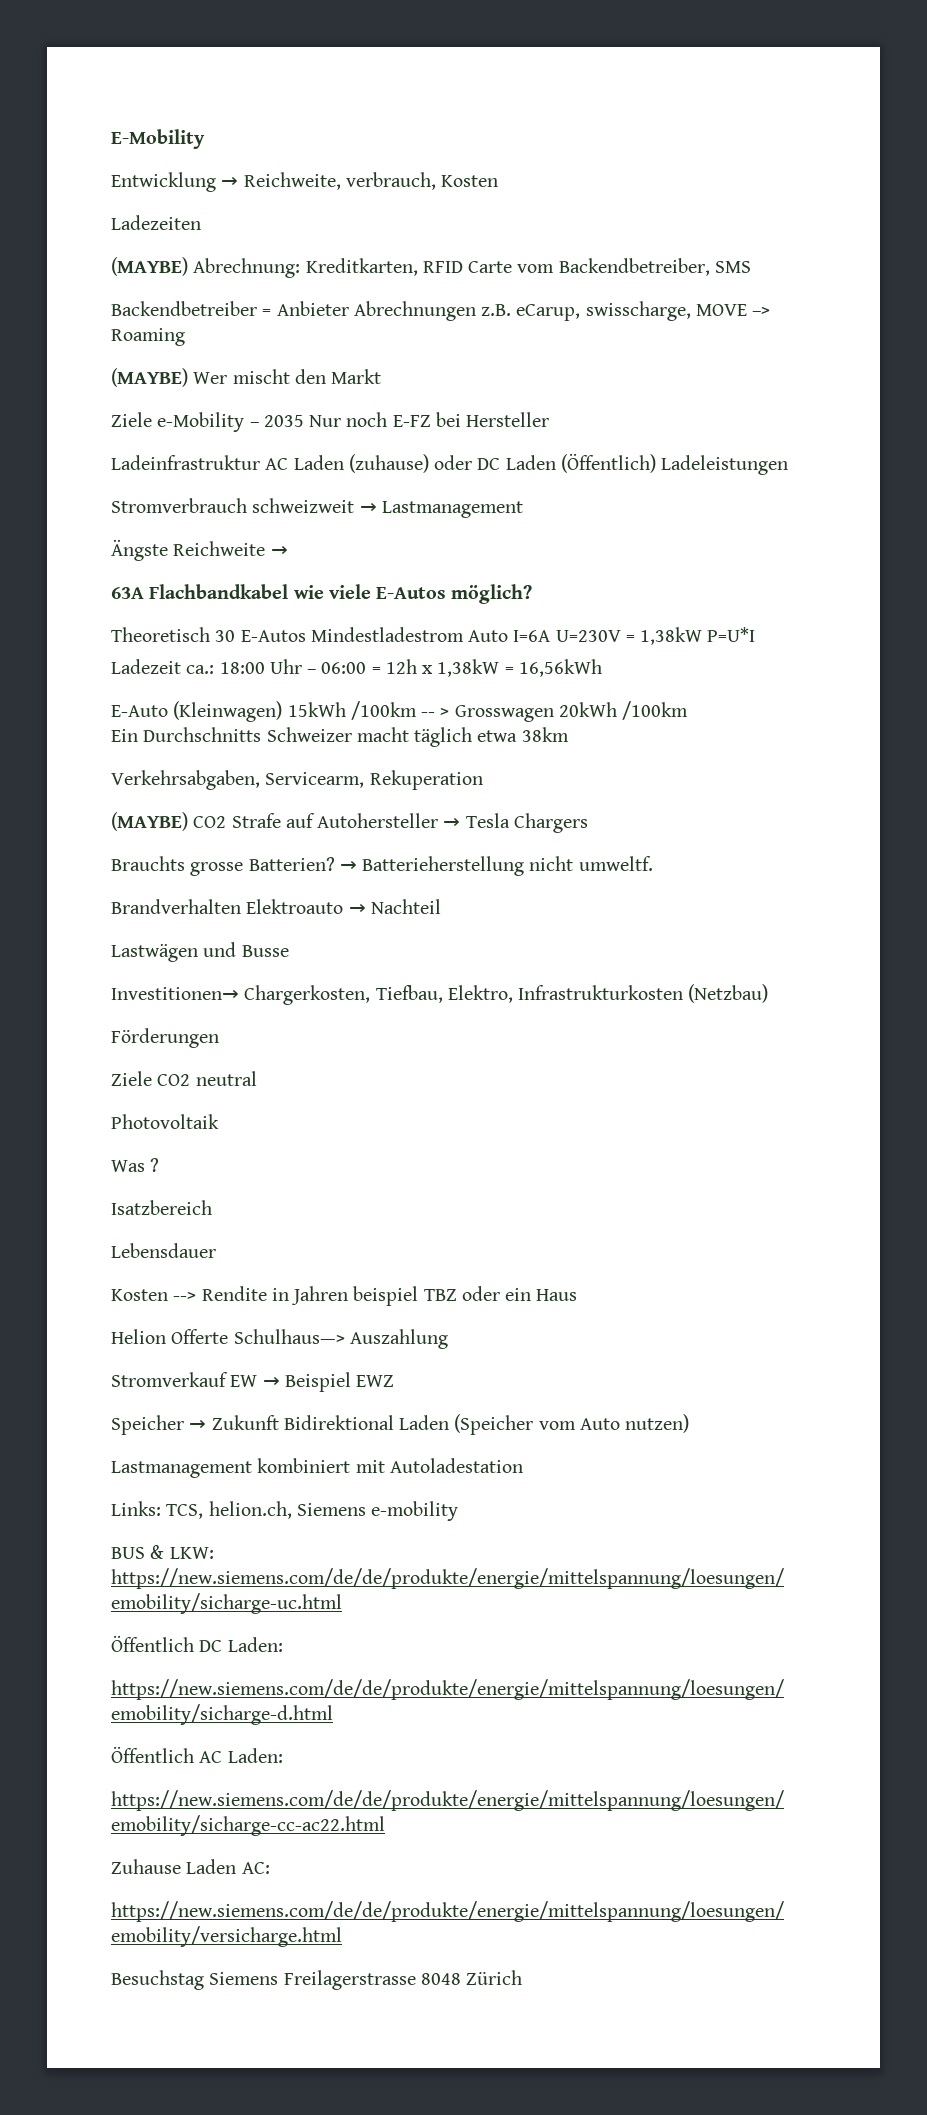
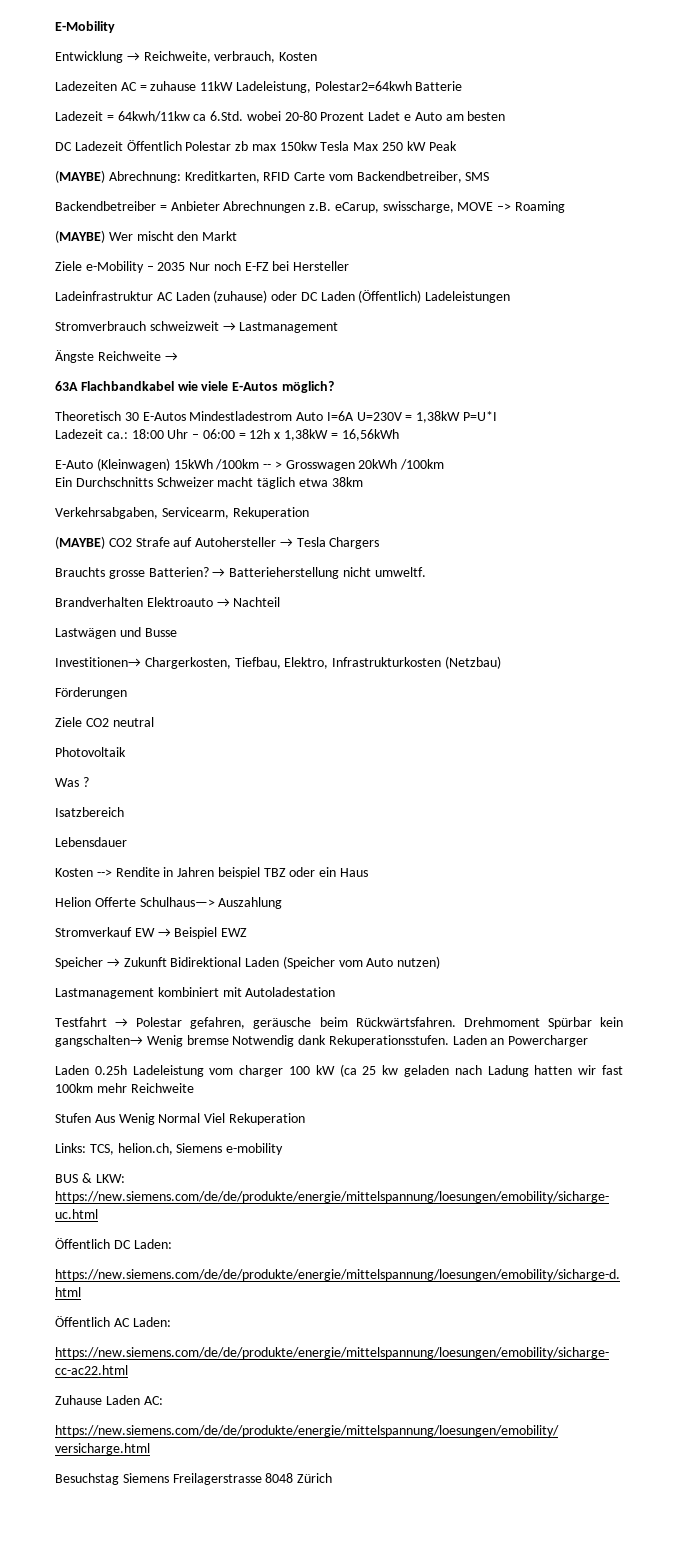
- Ladezeiten
+ Ladezeiten AC = zuhause 11kW Ladeleistung, Polestar2=64kwh Batterie
+ Ladezeit = 64kwh/11kw ca 6.Std. wobei 20-80 Prozent Ladet e Auto am besten
+ DC Ladezeit Öffentlich Polestar zb max 150kw Tesla Max 250 kW Peak
+ Testfahrt → Polestar gefahren, geräusche beim Rückwärtsfahren. Drehmoment Spürbar kein gangschalten→ Wenig bremse Notwendig dank Rekuperationsstufen. Laden an Powercharger
+ Laden 0.25h Ladeleistung vom charger 100 kW (ca 25 kw geladen nach Ladung hatten wir fast 100km mehr Reichweite
+ Stufen Aus Wenig Normal Viel Rekuperation

